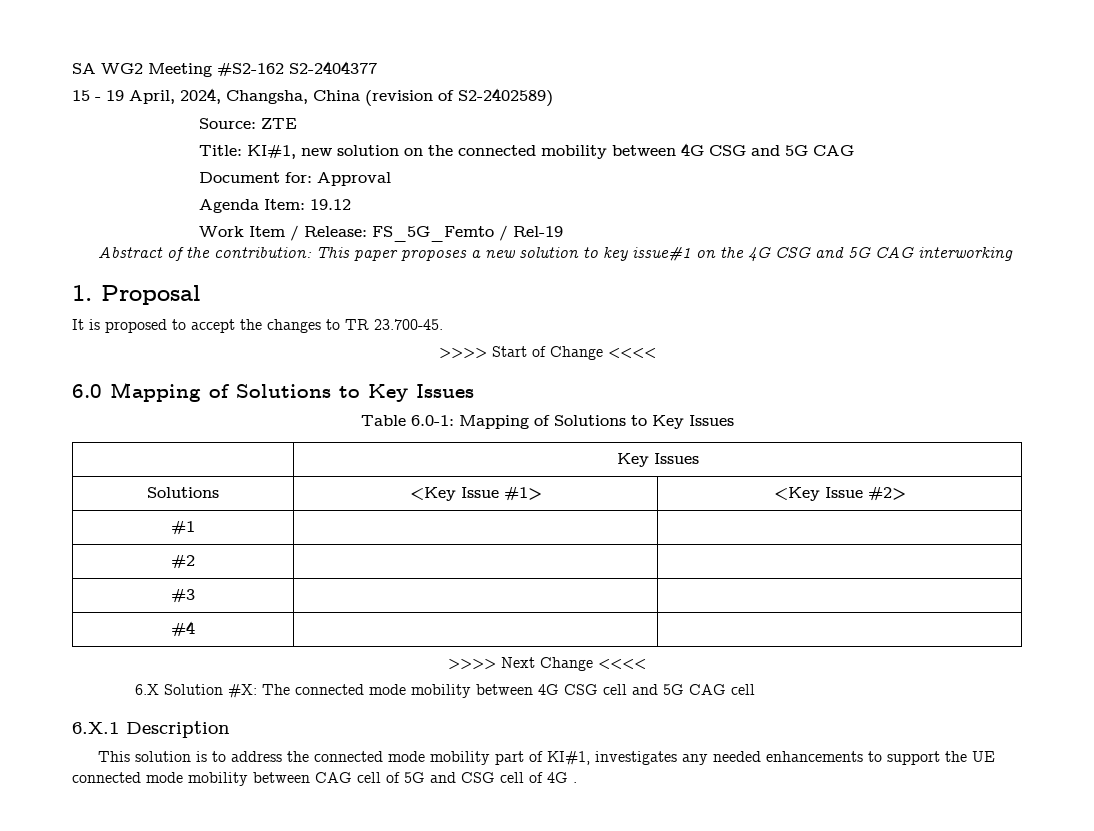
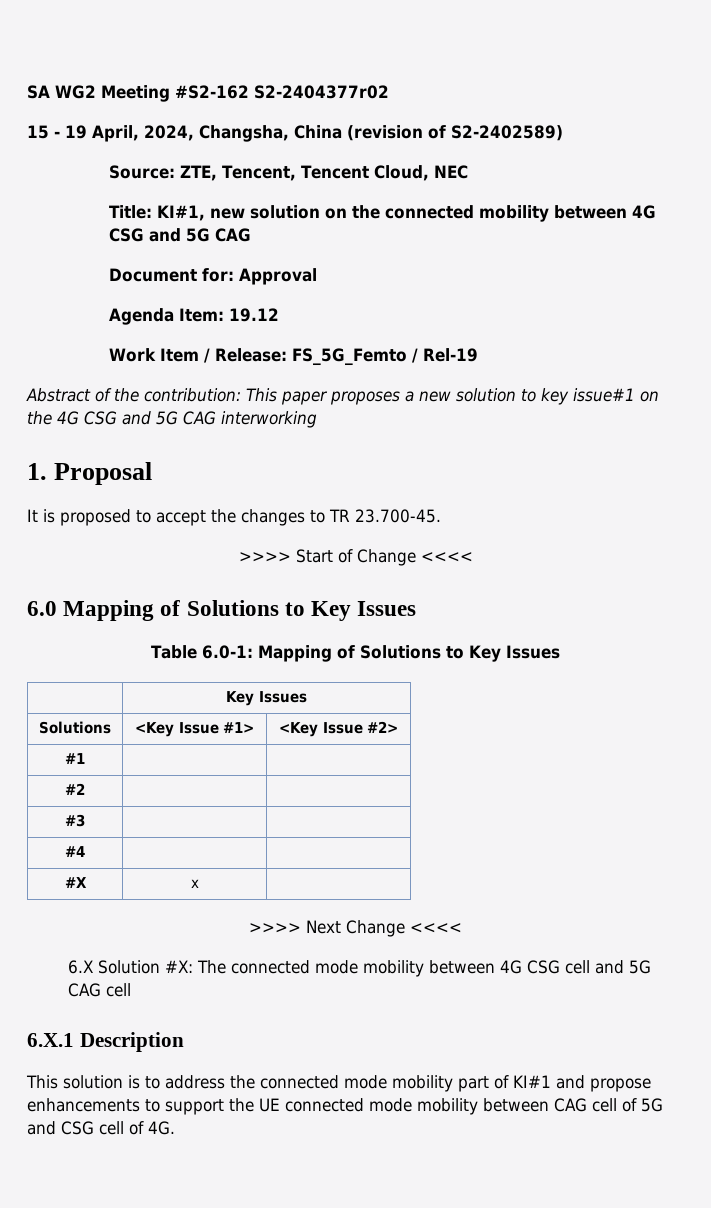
- SA WG2 Meeting #S2-162 S2-2404377
+ SA WG2 Meeting #S2-162 S2-2404377r02
- Source: ZTE
+ Source: ZTE, Tencent, Tencent Cloud, NEC
+ #X | x |
- This solution is to address the connected mode mobility part of KI#1, investigates any needed enhancements to support the UE connected mode mobility between CAG cell of 5G and CSG cell of 4G .
+ This solution is to address the connected mode mobility part of KI#1 and propose enhancements to support the UE connected mode mobility between CAG cell of 5G and CSG cell of 4G.

